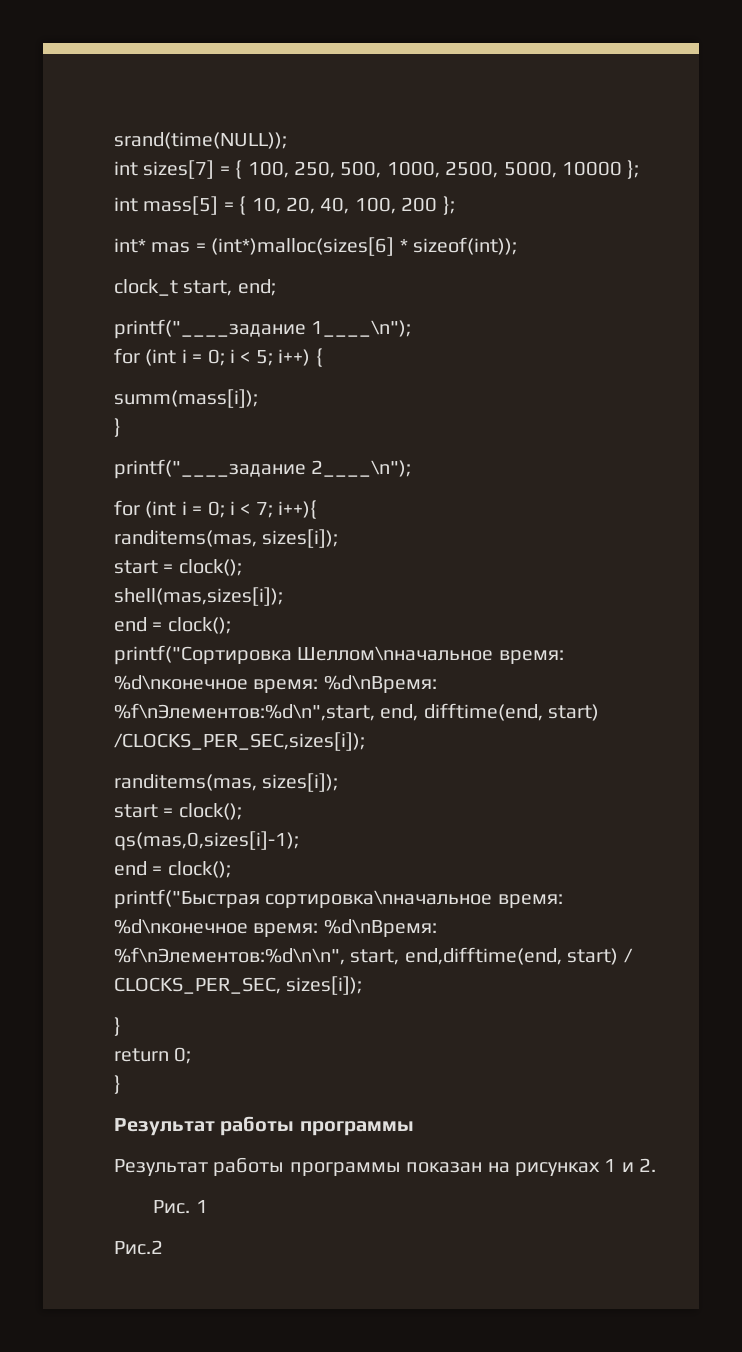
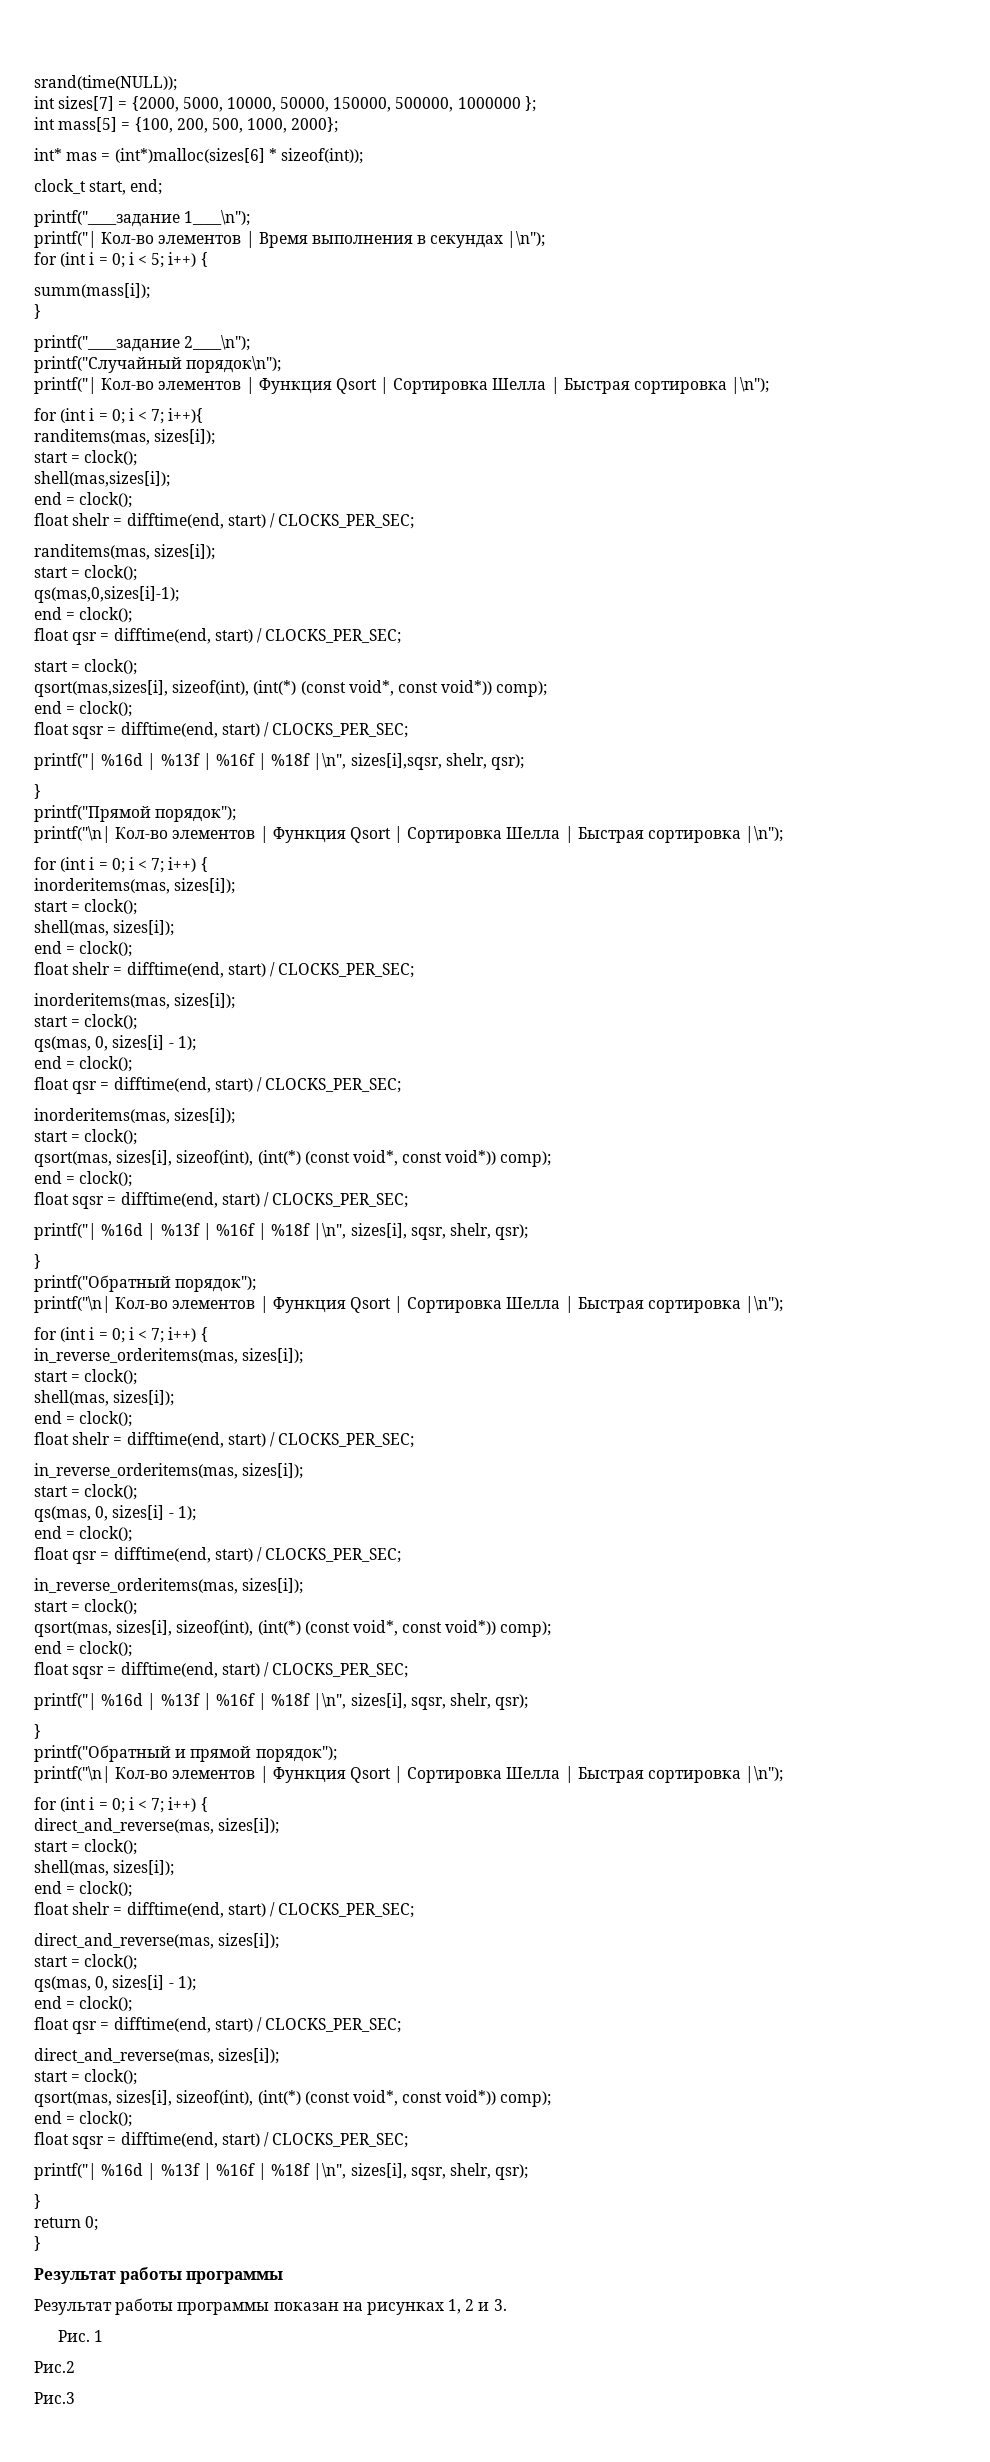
- int sizes[7] = { 100, 250, 500, 1000, 2500, 5000, 10000 };
- int mass[5] = { 10, 20, 40, 100, 200 };
+ int sizes[7] = {2000, 5000, 10000, 50000, 150000, 500000, 1000000 };
+ int mass[5] = {100, 200, 500, 1000, 2000};
+ printf("| Кол-во элементов | Время выполнения в секундах |\n");
+ printf("Случайный порядок\n");
+ printf("| Кол-во элементов | Функция Qsort | Сортировка Шелла | Быстрая сортировка |\n");
  shell(mas,sizes[i]);
  end = clock();
- printf("Сортировка Шеллом\nначальное время: %d\nконечное время: %d\nВремя: %f\nЭлементов:%d\n",start, end, difftime(end, start) /CLOCKS_PER_SEC,sizes[i]);
+ float shelr = difftime(end, start) / CLOCKS_PER_SEC;
  qs(mas,0,sizes[i]-1);
  end = clock();
- printf("Быстрая сортировка\nначальное время: %d\nконечное время: %d\nВремя: %f\nЭлементов:%d\n\n", start, end,difftime(end, start) / CLOCKS_PER_SEC, sizes[i]);
+ float qsr = difftime(end, start) / CLOCKS_PER_SEC;
+ start = clock();
+ qsort(mas,sizes[i], sizeof(int), (int(*) (const void*, const void*)) comp);
+ end = clock();
+ float sqsr = difftime(end, start) / CLOCKS_PER_SEC;
+ printf("| %16d | %13f | %16f | %18f |\n", sizes[i],sqsr, shelr, qsr);
+ }
+ printf("Прямой порядок");
+ printf("\n| Кол-во элементов | Функция Qsort | Сортировка Шелла | Быстрая сортировка |\n");
+ for (int i = 0; i < 7; i++) {
+ inorderitems(mas, sizes[i]);
+ start = clock();
+ shell(mas, sizes[i]);
+ end = clock();
+ float shelr = difftime(end, start) / CLOCKS_PER_SEC;
+ inorderitems(mas, sizes[i]);
+ start = clock();
+ qs(mas, 0, sizes[i] - 1);
+ end = clock();
+ float qsr = difftime(end, start) / CLOCKS_PER_SEC;
+ inorderitems(mas, sizes[i]);
+ start = clock();
+ qsort(mas, sizes[i], sizeof(int), (int(*) (const void*, const void*)) comp);
+ end = clock();
+ float sqsr = difftime(end, start) / CLOCKS_PER_SEC;
+ printf("| %16d | %13f | %16f | %18f |\n", sizes[i], sqsr, shelr, qsr);
+ }
+ printf("Обратный порядок");
+ printf("\n| Кол-во элементов | Функция Qsort | Сортировка Шелла | Быстрая сортировка |\n");
+ for (int i = 0; i < 7; i++) {
+ in_reverse_orderitems(mas, sizes[i]);
+ start = clock();
+ shell(mas, sizes[i]);
+ end = clock();
+ float shelr = difftime(end, start) / CLOCKS_PER_SEC;
+ in_reverse_orderitems(mas, sizes[i]);
+ start = clock();
+ qs(mas, 0, sizes[i] - 1);
+ end = clock();
+ float qsr = difftime(end, start) / CLOCKS_PER_SEC;
+ in_reverse_orderitems(mas, sizes[i]);
+ start = clock();
+ qsort(mas, sizes[i], sizeof(int), (int(*) (const void*, const void*)) comp);
+ end = clock();
+ float sqsr = difftime(end, start) / CLOCKS_PER_SEC;
+ printf("| %16d | %13f | %16f | %18f |\n", sizes[i], sqsr, shelr, qsr);
+ }
+ printf("Обратный и прямой порядок");
+ printf("\n| Кол-во элементов | Функция Qsort | Сортировка Шелла | Быстрая сортировка |\n");
+ for (int i = 0; i < 7; i++) {
+ direct_and_reverse(mas, sizes[i]);
+ start = clock();
+ shell(mas, sizes[i]);
+ end = clock();
+ float shelr = difftime(end, start) / CLOCKS_PER_SEC;
+ direct_and_reverse(mas, sizes[i]);
+ start = clock();
+ qs(mas, 0, sizes[i] - 1);
+ end = clock();
+ float qsr = difftime(end, start) / CLOCKS_PER_SEC;
+ direct_and_reverse(mas, sizes[i]);
+ start = clock();
+ qsort(mas, sizes[i], sizeof(int), (int(*) (const void*, const void*)) comp);
+ end = clock();
+ float sqsr = difftime(end, start) / CLOCKS_PER_SEC;
+ printf("| %16d | %13f | %16f | %18f |\n", sizes[i], sqsr, shelr, qsr);
- Результат работы программы показан на рисунках 1 и 2.
+ Результат работы программы показан на рисунках 1, 2 и 3.
+ Рис.3

